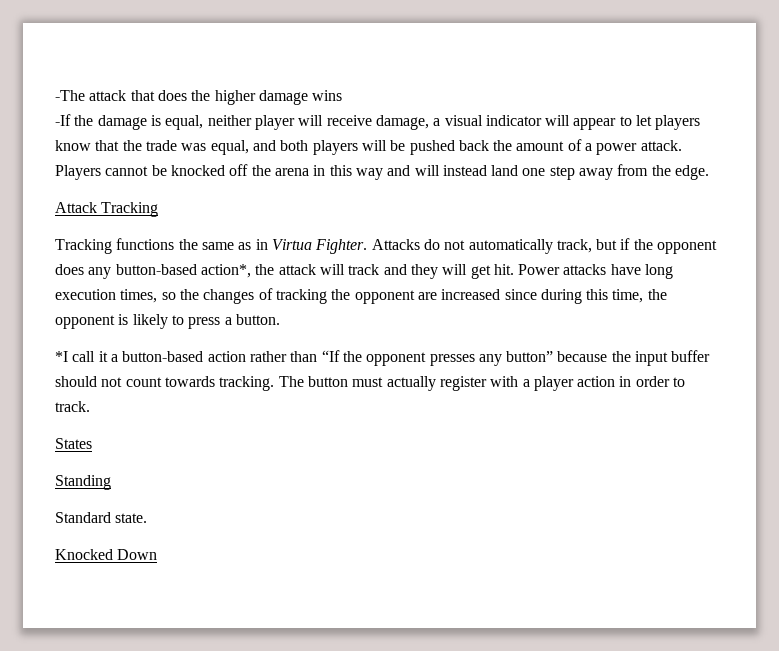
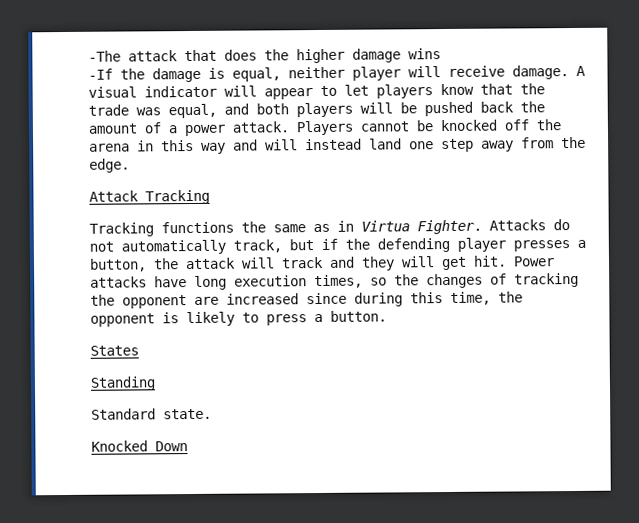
- -If the damage is equal, neither player will receive damage, a visual indicator will appear to let players know that the trade was equal, and both players will be pushed back the amount of a power attack.
+ -If the damage is equal, neither player will receive damage. A visual indicator will appear to let players know that the trade was equal, and both players will be pushed back the amount of a power attack.
- Attacks do not automatically track, but if the opponent does any button-based action*, the attack will track and they will get hit.
+ Attacks do not automatically track, but if the defending player presses a button, the attack will track and they will get hit.
- *I call it a button-based action rather than “If the opponent presses any button” because the input buffer should not count towards tracking. The button must actually register with a player action in order to track.

